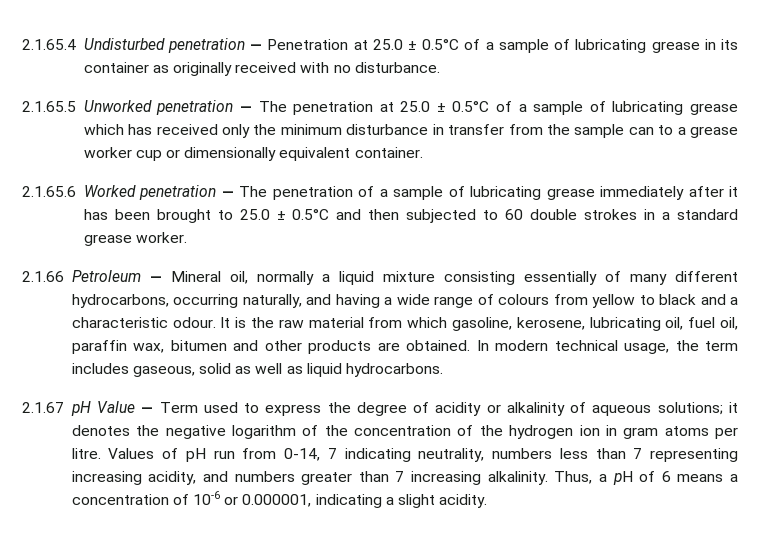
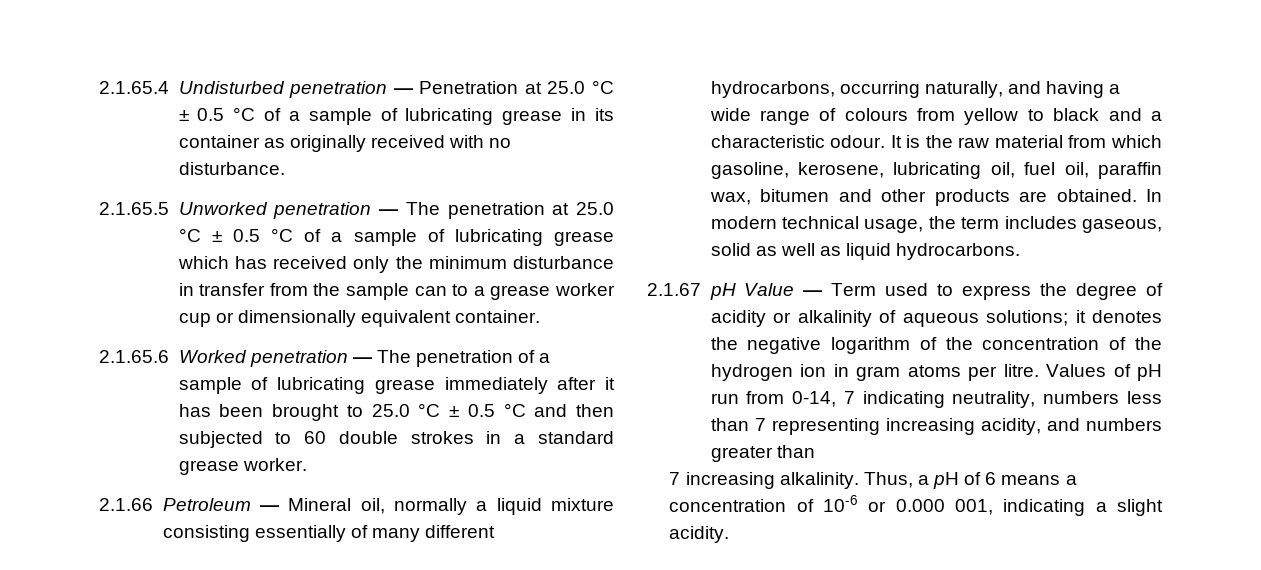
- 2.1.65.4 Undisturbed penetration — Penetration at 25.0 ± 0.5°C of a sample of lubricating grease in its container as originally received with no disturbance.
+ 2.1.65.4 Undisturbed penetration — Penetration at 25.0 °C ± 0.5 °C of a sample of lubricating grease in its container as originally received with no disturbance.
- 2.1.65.5 Unworked penetration — The penetration at 25.0 ± 0.5°C of a sample of lubricating grease which has received only the minimum disturbance in transfer from the sample can to a grease worker cup or dimensionally equivalent container.
+ 2.1.65.5 Unworked penetration — The penetration at 25.0 °C ± 0.5 °C of a sample of lubricating grease which has received only the minimum disturbance in transfer from the sample can to a grease worker cup or dimensionally equivalent container.
- 2.1.65.6 Worked penetration — The penetration of a sample of lubricating grease immediately after it has been brought to 25.0 ± 0.5°C and then subjected to 60 double strokes in a standard grease worker.
+ 2.1.65.6 Worked penetration — The penetration of a sample of lubricating grease immediately after it has been brought to 25.0 °C ± 0.5 °C and then subjected to 60 double strokes in a standard grease worker.
- Values of pH run from 0-14, 7 indicating neutrality, numbers less than 7 representing increasing acidity, and numbers greater than 7 increasing alkalinity.
+ Values of pH run from 0-14, 7 indicating neutrality, numbers less than 7 representing increasing acidity, and numbers greater than
+ 7 increasing alkalinity.
- Thus, a pH of 6 means a concentration of 10-6 or 0.000001, indicating a slight acidity.
+ Thus, a pH of 6 means a concentration of 10-6 or 0.000 001, indicating a slight acidity.

